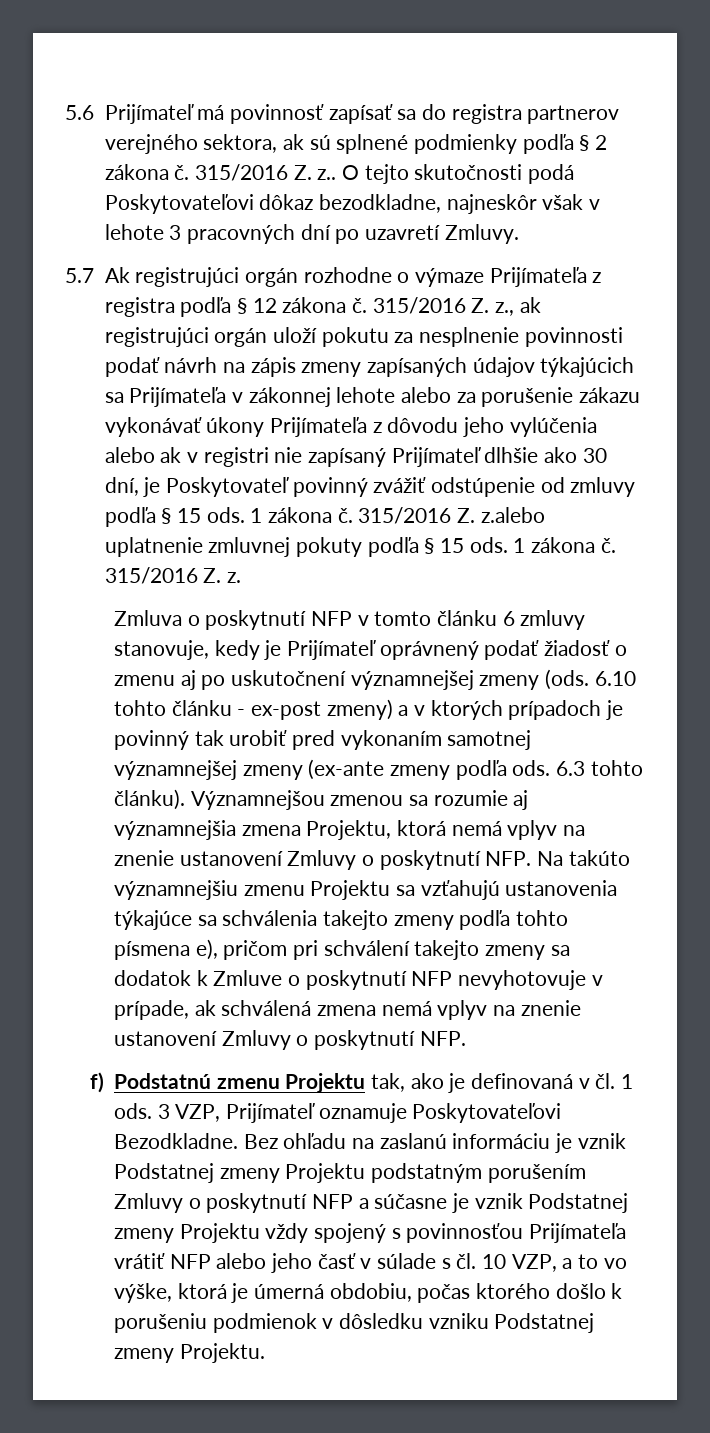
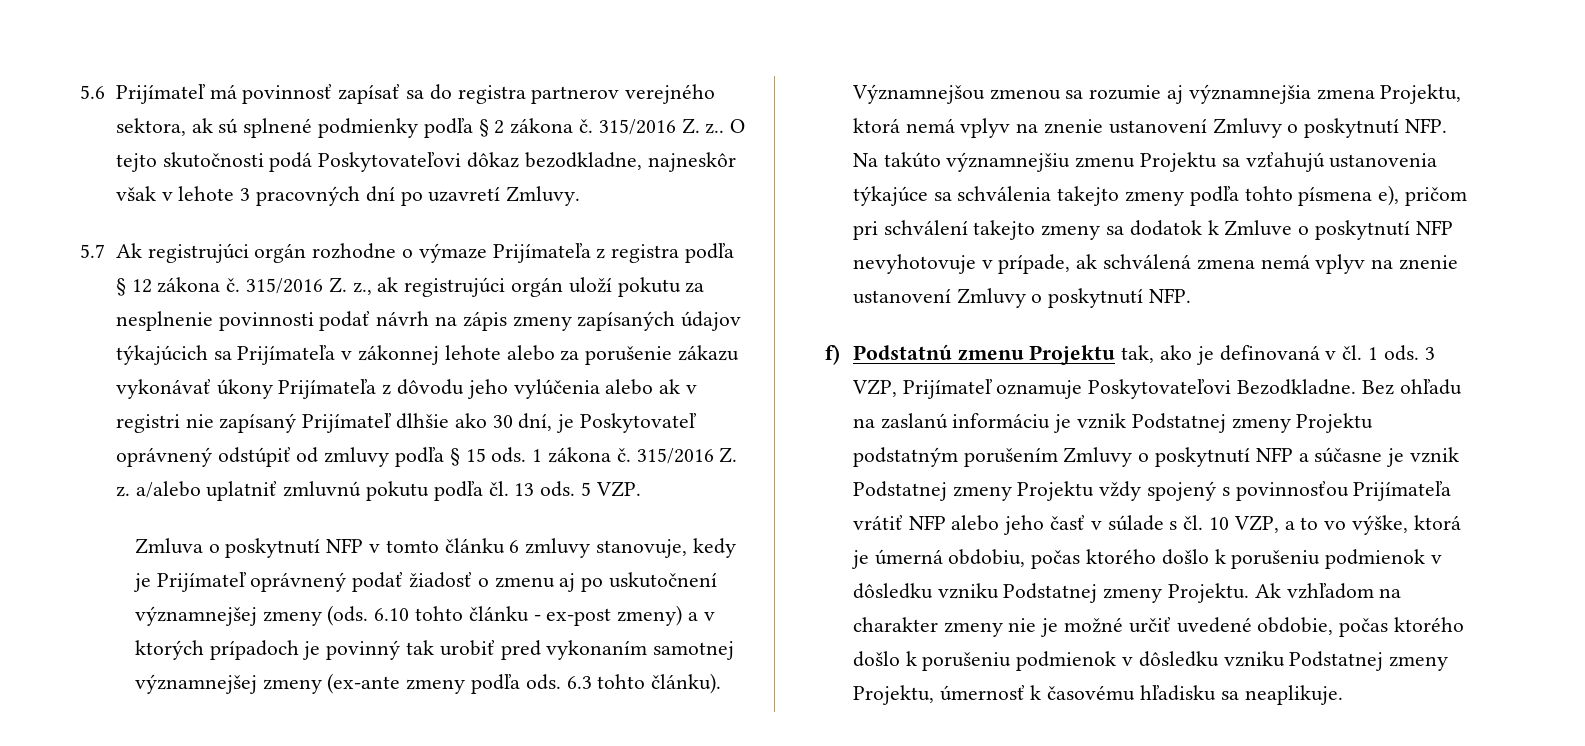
- 315/2016 Z. z., ak registrujúci orgán uloží pokutu za nesplnenie povinnosti podať návrh na zápis zmeny zapísaných údajov týkajúcich sa Prijímateľa v zákonnej lehote alebo za porušenie zákazu vykonávať úkony Prijímateľa z dôvodu jeho vylúčenia alebo ak v registri nie zapísaný Prijímateľ dlhšie ako 30 dní, je Poskytovateľ povinný zvážiť odstúpenie od zmluvy podľa § 15 ods.
+ 315/2016 Z. z., ak registrujúci orgán uloží pokutu za nesplnenie povinnosti podať návrh na zápis zmeny zapísaných údajov týkajúcich sa Prijímateľa v zákonnej lehote alebo za porušenie zákazu vykonávať úkony Prijímateľa z dôvodu jeho vylúčenia alebo ak v registri nie zapísaný Prijímateľ dlhšie ako 30 dní, je Poskytovateľ oprávnený odstúpiť od zmluvy podľa § 15 ods.
- 315/2016 Z. z.alebo uplatnenie zmluvnej pokuty podľa § 15 ods. 1 zákona č. 315/2016 Z. z.
+ 315/2016 Z. z. a/alebo uplatniť zmluvnú pokutu podľa čl. 13 ods. 5 VZP.
+ Ak vzhľadom na charakter zmeny nie je možné určiť uvedené obdobie, počas ktorého došlo k porušeniu podmienok v dôsledku vzniku Podstatnej zmeny Projektu, úmernosť k časovému hľadisku sa neaplikuje.

